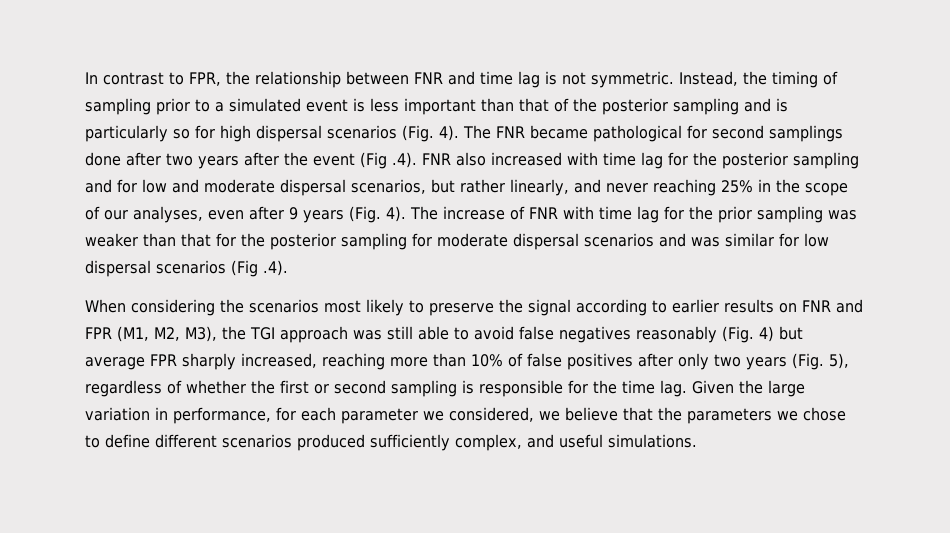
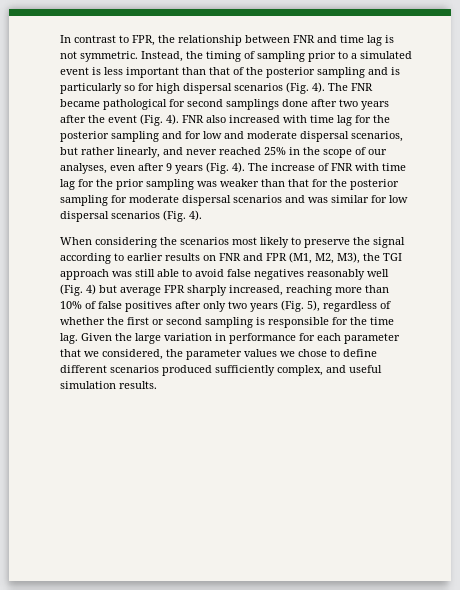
- The FNR became pathological for second samplings done after two years after the event (Fig .4). FNR also increased with time lag for the posterior sampling and for low and moderate dispersal scenarios, but rather linearly, and never reaching 25% in the scope of our analyses, even after 9 years (Fig. 4).
+ The FNR became pathological for second samplings done after two years after the event (Fig. 4). FNR also increased with time lag for the posterior sampling and for low and moderate dispersal scenarios, but rather linearly, and never reached 25% in the scope of our analyses, even after 9 years (Fig. 4).
- The increase of FNR with time lag for the prior sampling was weaker than that for the posterior sampling for moderate dispersal scenarios and was similar for low dispersal scenarios (Fig .4).
+ The increase of FNR with time lag for the prior sampling was weaker than that for the posterior sampling for moderate dispersal scenarios and was similar for low dispersal scenarios (Fig. 4).
- When considering the scenarios most likely to preserve the signal according to earlier results on FNR and FPR (M1, M2, M3), the TGI approach was still able to avoid false negatives reasonably (Fig. 4) but average FPR sharply increased, reaching more than 10% of false positives after only two years (Fig. 5), regardless of whether the first or second sampling is responsible for the time lag.
+ When considering the scenarios most likely to preserve the signal according to earlier results on FNR and FPR (M1, M2, M3), the TGI approach was still able to avoid false negatives reasonably well (Fig. 4) but average FPR sharply increased, reaching more than 10% of false positives after only two years (Fig. 5), regardless of whether the first or second sampling is responsible for the time lag.
- Given the large variation in performance, for each parameter we considered, we believe that the parameters we chose to define different scenarios produced sufficiently complex, and useful simulations.
+ Given the large variation in performance for each parameter that we considered, the parameter values we chose to define different scenarios produced sufficiently complex, and useful simulation results.

